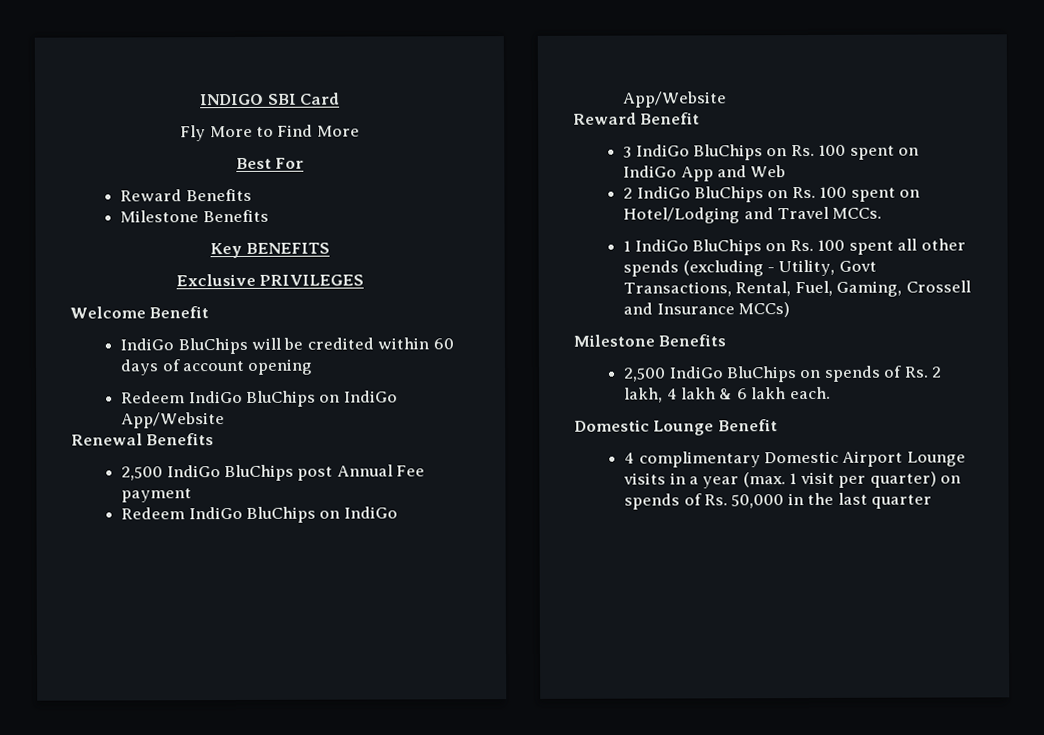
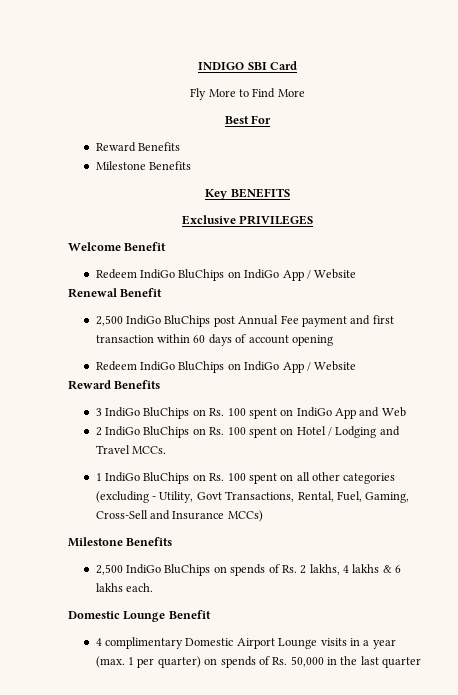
  Welcome Benefit
- IndiGo BluChips will be credited within 60 days of account opening
- Redeem IndiGo BluChips on IndiGo App/Website
- Renewal Benefits
- 2,500 IndiGo BluChips post Annual Fee payment
- Redeem IndiGo BluChips on IndiGo App/Website
- Reward Benefit
+ Redeem IndiGo BluChips on IndiGo App / Website
+ Renewal Benefit
+ 2,500 IndiGo BluChips post Annual Fee payment and first transaction within 60 days of account opening
+ Redeem IndiGo BluChips on IndiGo App / Website
+ Reward Benefits
- 2 IndiGo BluChips on Rs. 100 spent on Hotel/Lodging and Travel MCCs.
+ 2 IndiGo BluChips on Rs. 100 spent on Hotel / Lodging and Travel MCCs.
- 1 IndiGo BluChips on Rs. 100 spent all other spends (excluding - Utility, Govt Transactions, Rental, Fuel, Gaming, Crossell and Insurance MCCs)
+ 1 IndiGo BluChips on Rs. 100 spent on all other categories (excluding - Utility, Govt Transactions, Rental, Fuel, Gaming, Cross-Sell and Insurance MCCs)
- 2,500 IndiGo BluChips on spends of Rs. 2 lakh, 4 lakh & 6 lakh each.
+ 2,500 IndiGo BluChips on spends of Rs. 2 lakhs, 4 lakhs & 6 lakhs each.
- 4 complimentary Domestic Airport Lounge visits in a year (max. 1 visit per quarter) on spends of Rs. 50,000 in the last quarter
+ 4 complimentary Domestic Airport Lounge visits in a year (max. 1 per quarter) on spends of Rs. 50,000 in the last quarter

